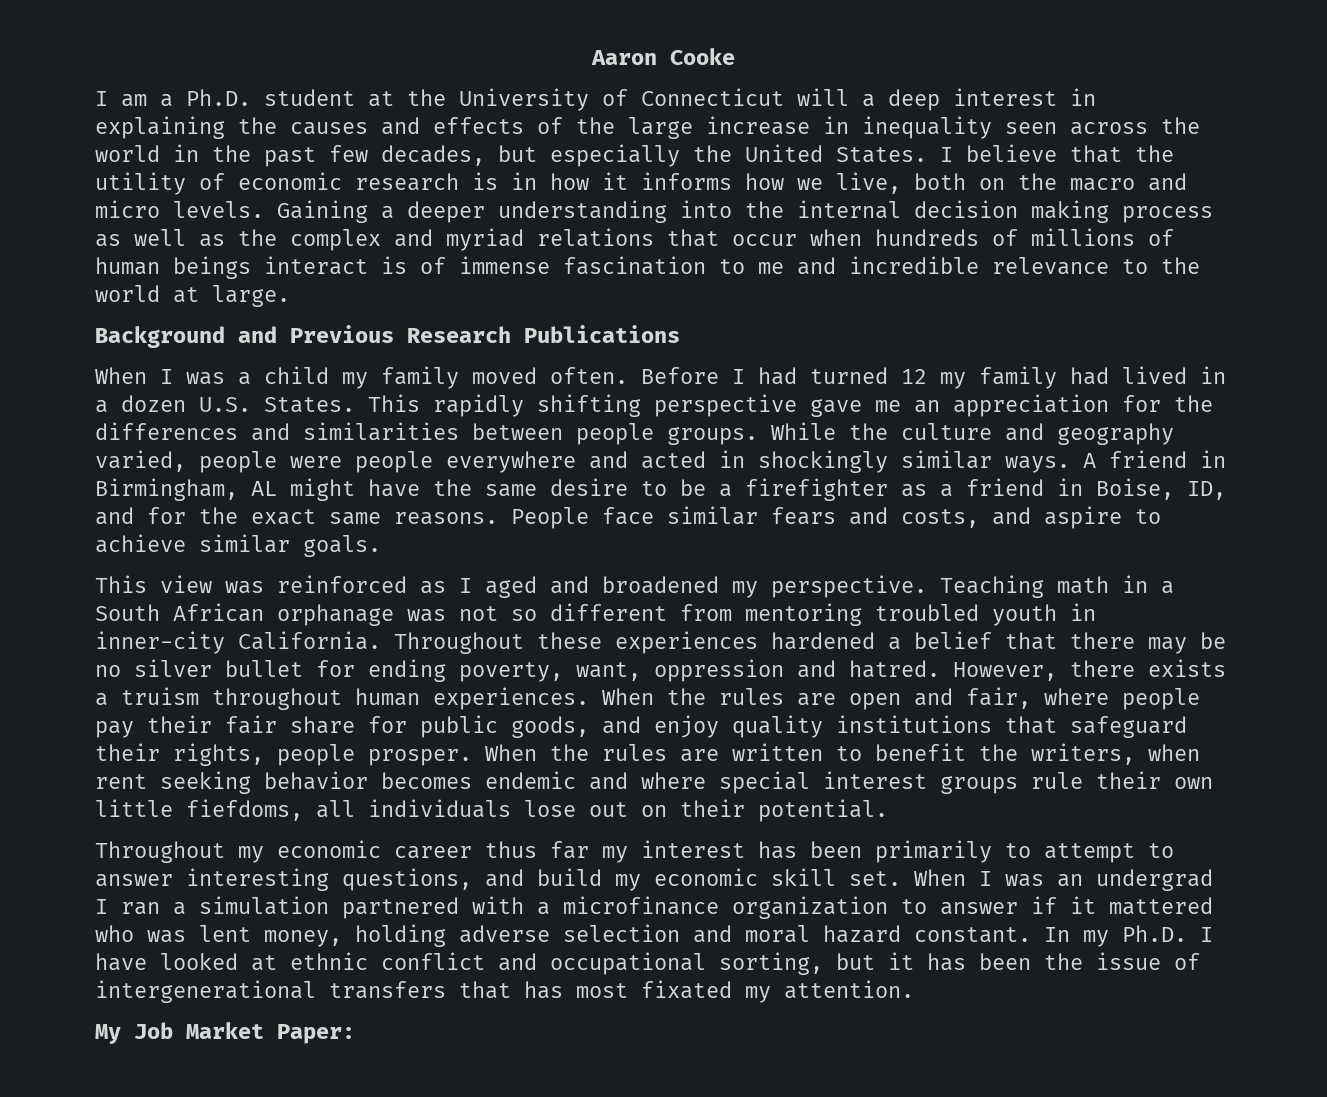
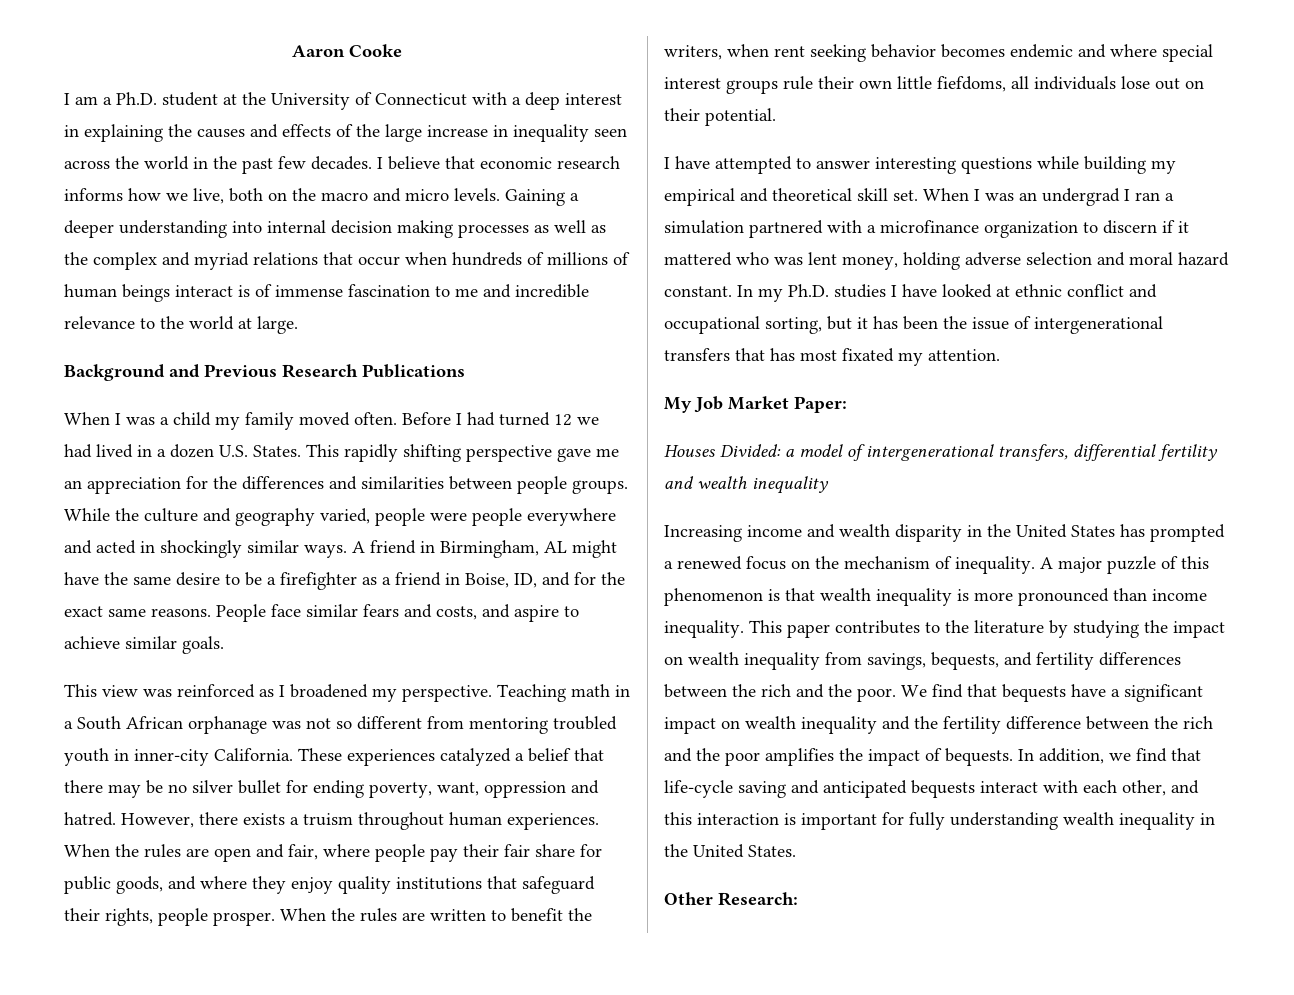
- I am a Ph.D. student at the University of Connecticut will a deep interest in explaining the causes and effects of the large increase in inequality seen across the world in the past few decades, but especially the United States. I believe that the utility of economic research is in how it informs how we live, both on the macro and micro levels.
+ I am a Ph.D. student at the University of Connecticut with a deep interest in explaining the causes and effects of the large increase in inequality seen across the world in the past few decades. I believe that economic research informs how we live, both on the macro and micro levels.
- Gaining a deeper understanding into the internal decision making process as well as the complex and myriad relations that occur when hundreds of millions of human beings interact is of immense fascination to me and incredible relevance to the world at large.
+ Gaining a deeper understanding into internal decision making processes as well as the complex and myriad relations that occur when hundreds of millions of human beings interact is of immense fascination to me and incredible relevance to the world at large.
- Before I had turned 12 my family had lived in a dozen U.S. States.
+ Before I had turned 12 we had lived in a dozen U.S. States.
- This view was reinforced as I aged and broadened my perspective.
+ This view was reinforced as I broadened my perspective.
- Throughout these experiences hardened a belief that there may be no silver bullet for ending poverty, want, oppression and hatred.
+ These experiences catalyzed a belief that there may be no silver bullet for ending poverty, want, oppression and hatred.
- When the rules are open and fair, where people pay their fair share for public goods, and enjoy quality institutions that safeguard their rights, people prosper.
+ When the rules are open and fair, where people pay their fair share for public goods, and where they enjoy quality institutions that safeguard their rights, people prosper.
- Throughout my economic career thus far my interest has been primarily to attempt to answer interesting questions, and build my economic skill set.
+ I have attempted to answer interesting questions while building my empirical and theoretical skill set.
- When I was an undergrad I ran a simulation partnered with a microfinance organization to answer if it mattered who was lent money, holding adverse selection and moral hazard constant.
+ When I was an undergrad I ran a simulation partnered with a microfinance organization to discern if it mattered who was lent money, holding adverse selection and moral hazard constant.
- In my Ph.D. I have looked at ethnic conflict and occupational sorting, but it has been the issue of intergenerational transfers that has most fixated my attention.
+ In my Ph.D. studies I have looked at ethnic conflict and occupational sorting, but it has been the issue of intergenerational transfers that has most fixated my attention.
+ Houses Divided: a model of intergenerational transfers, differential fertility and wealth inequality
+ Increasing income and wealth disparity in the United States has prompted a renewed focus on the mechanism of inequality. A major puzzle of this phenomenon is that wealth inequality is more pronounced than income inequality. This paper contributes to the literature by studying the impact on wealth inequality from savings, bequests, and fertility differences between the rich and the poor. We find that bequests have a significant impact on wealth inequality and the fertility difference between the rich and the poor amplifies the impact of bequests. In addition, we find that life-cycle saving and anticipated bequests interact with each other, and this interaction is important for fully understanding wealth inequality in the United States.
+ Other Research:

